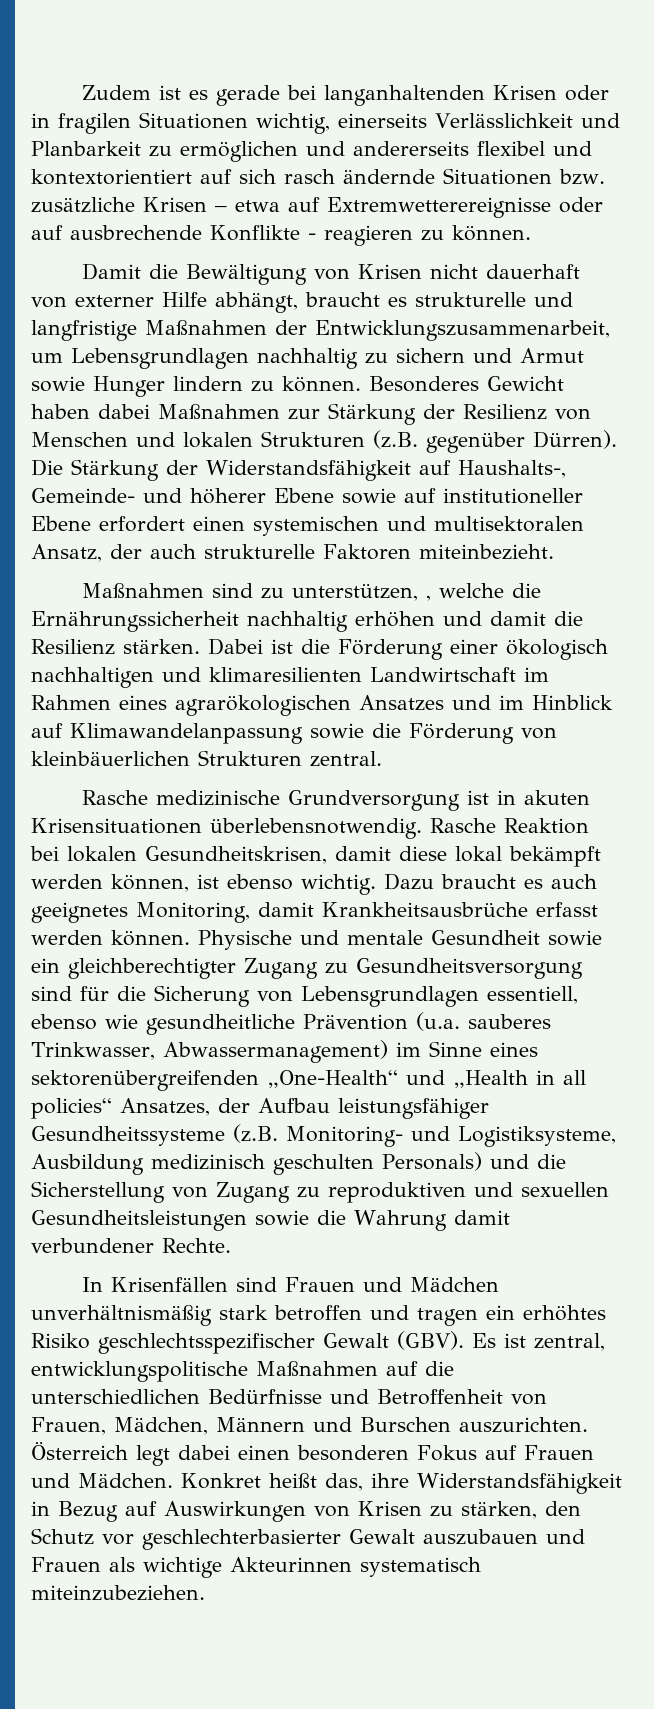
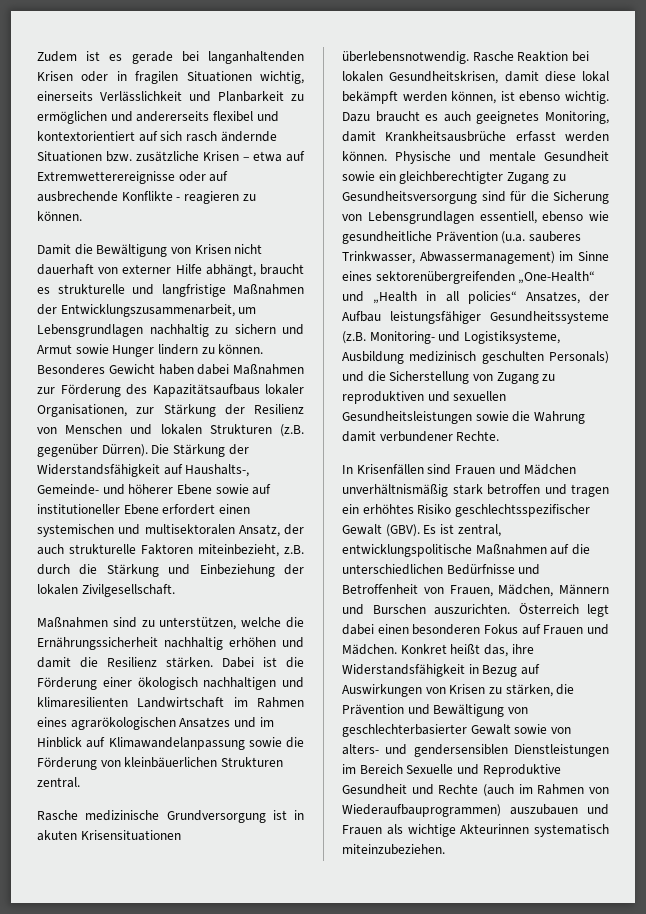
- Besonderes Gewicht haben dabei Maßnahmen zur Stärkung der Resilienz von Menschen und lokalen Strukturen (z.B. gegenüber Dürren).
+ Besonderes Gewicht haben dabei Maßnahmen zur Förderung des Kapazitätsaufbaus lokaler Organisationen, zur Stärkung der Resilienz von Menschen und lokalen Strukturen (z.B. gegenüber Dürren).
- Die Stärkung der Widerstandsfähigkeit auf Haushalts-, Gemeinde- und höherer Ebene sowie auf institutioneller Ebene erfordert einen systemischen und multisektoralen Ansatz, der auch strukturelle Faktoren miteinbezieht.
+ Die Stärkung der Widerstandsfähigkeit auf Haushalts-, Gemeinde- und höherer Ebene sowie auf institutioneller Ebene erfordert einen systemischen und multisektoralen Ansatz, der auch strukturelle Faktoren miteinbezieht, z.B. durch die Stärkung und Einbeziehung der lokalen Zivilgesellschaft.
- Maßnahmen sind zu unterstützen, , welche die Ernährungssicherheit nachhaltig erhöhen und damit die Resilienz stärken.
+ Maßnahmen sind zu unterstützen, welche die Ernährungssicherheit nachhaltig erhöhen und damit die Resilienz stärken.
- Konkret heißt das, ihre Widerstandsfähigkeit in Bezug auf Auswirkungen von Krisen zu stärken, den Schutz vor geschlechterbasierter Gewalt auszubauen und Frauen als wichtige Akteurinnen systematisch miteinzubeziehen.
+ Konkret heißt das, ihre Widerstandsfähigkeit in Bezug auf Auswirkungen von Krisen zu stärken, die Prävention und Bewältigung von geschlechterbasierter Gewalt sowie von alters- und gendersensiblen Dienstleistungen im Bereich Sexuelle und Reproduktive Gesundheit und Rechte (auch im Rahmen von Wiederaufbauprogrammen) auszubauen und Frauen als wichtige Akteurinnen systematisch miteinzubeziehen.

